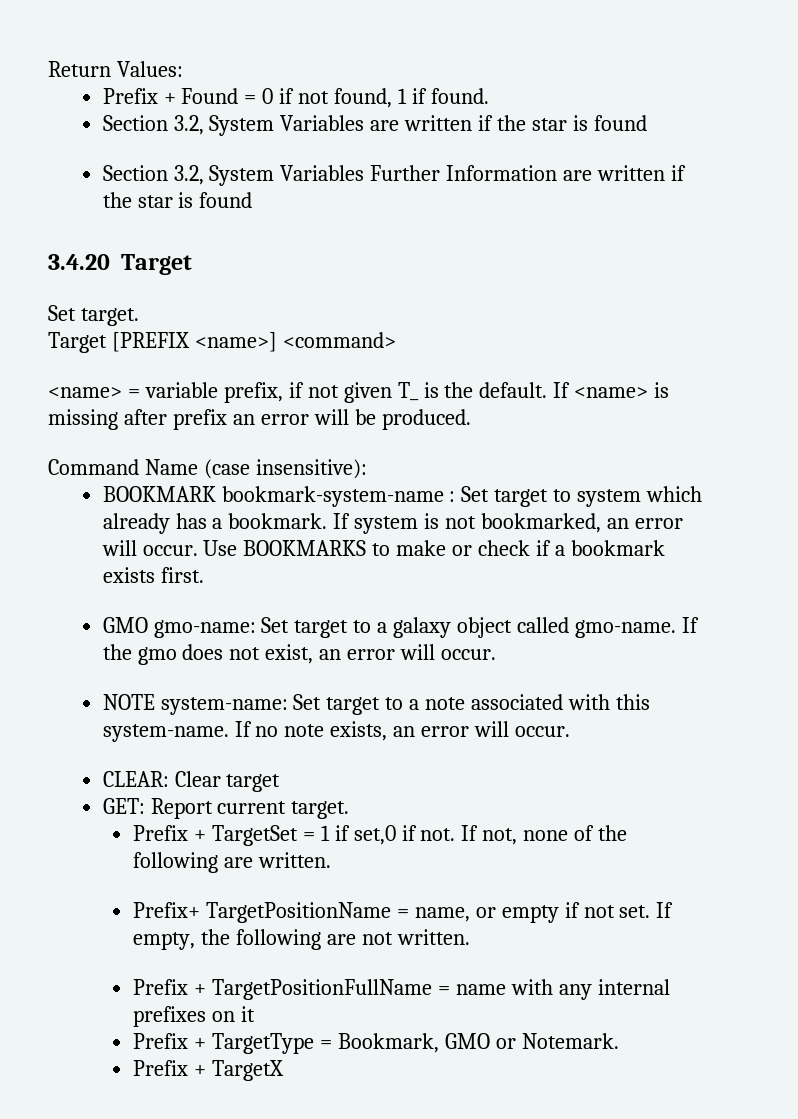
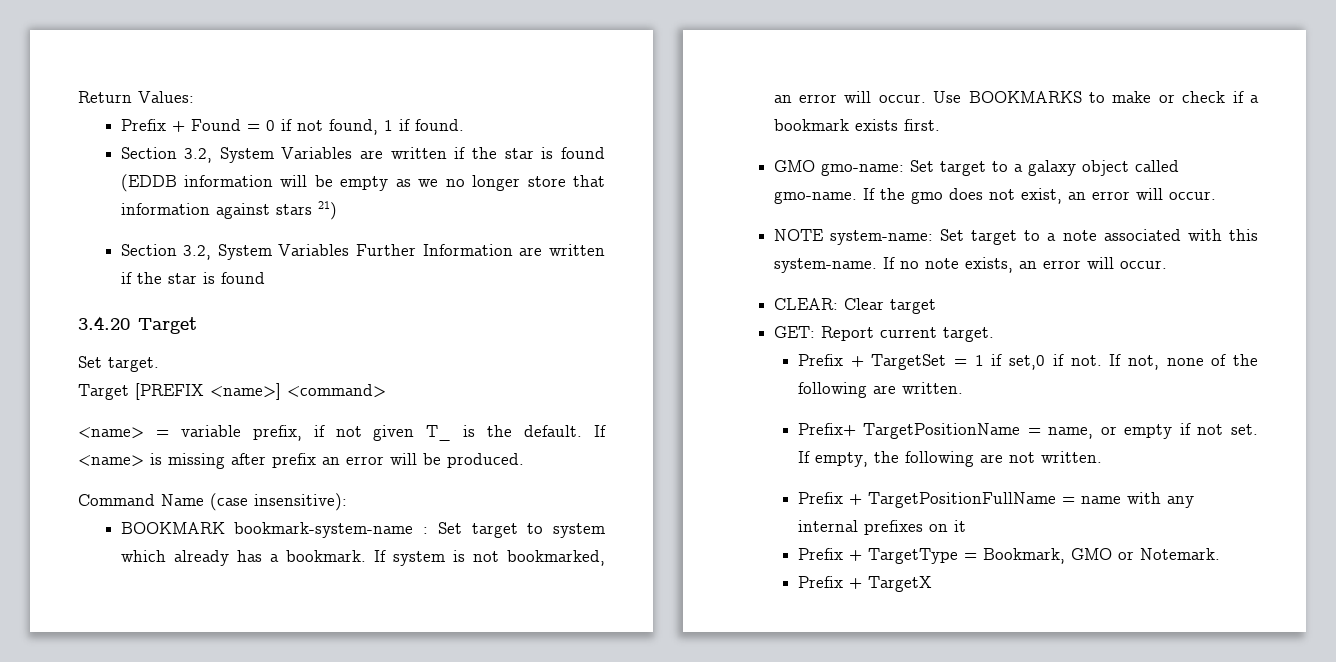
- Section 3.2, System Variables are written if the star is found
+ Section 3.2, System Variables are written if the star is found (EDDB information will be empty as we no longer store that information against stars 21)

